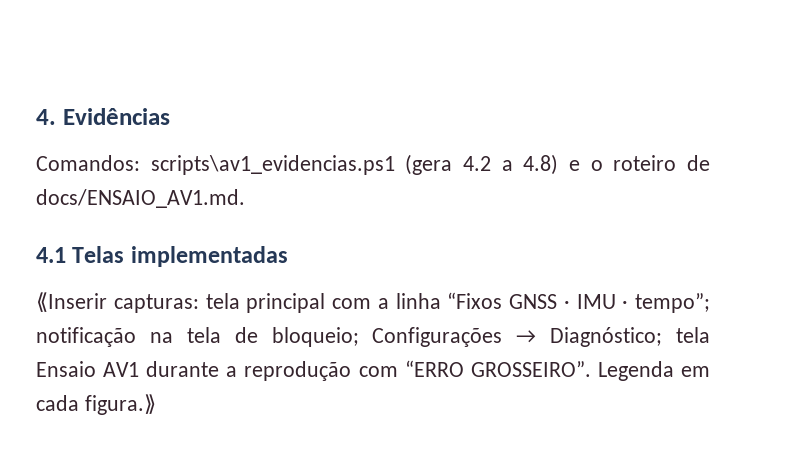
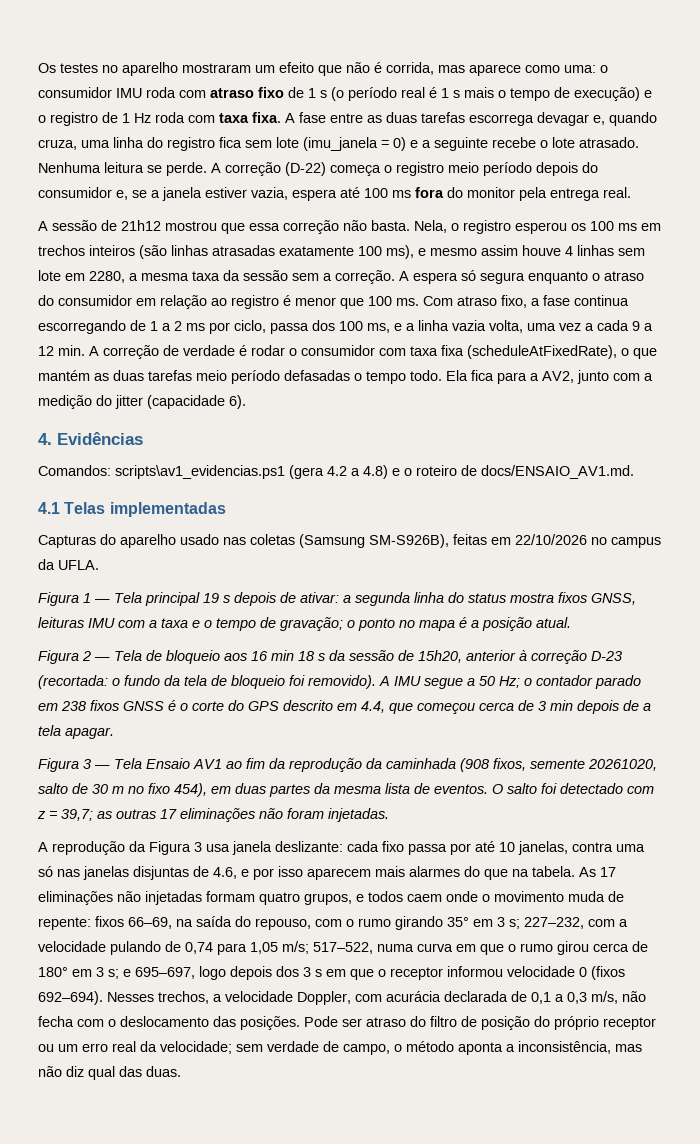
+ Os testes no aparelho mostraram um efeito que não é corrida, mas aparece como uma: o consumidor IMU roda com atraso fixo de 1 s (o período real é 1 s mais o tempo de execução) e o registro de 1 Hz roda com taxa fixa. A fase entre as duas tarefas escorrega devagar e, quando cruza, uma linha do registro fica sem lote (imu_janela = 0) e a seguinte recebe o lote atrasado. Nenhuma leitura se perde. A correção (D-22) começa o registro meio período depois do consumidor e, se a janela estiver vazia, espera até 100 ms fora do monitor pela entrega real.
+ A sessão de 21h12 mostrou que essa correção não basta. Nela, o registro esperou os 100 ms em trechos inteiros (são linhas atrasadas exatamente 100 ms), e mesmo assim houve 4 linhas sem lote em 2280, a mesma taxa da sessão sem a correção. A espera só segura enquanto o atraso do consumidor em relação ao registro é menor que 100 ms. Com atraso fixo, a fase continua escorregando de 1 a 2 ms por ciclo, passa dos 100 ms, e a linha vazia volta, uma vez a cada 9 a 12 min. A correção de verdade é rodar o consumidor com taxa fixa (scheduleAtFixedRate), o que mantém as duas tarefas meio período defasadas o tempo todo. Ela fica para a AV2, junto com a medição do jitter (capacidade 6).
- ⟪Inserir capturas: tela principal com a linha “Fixos GNSS · IMU · tempo”; notificação na tela de bloqueio; Configurações → Diagnóstico; tela Ensaio AV1 durante a reprodução com “ERRO GROSSEIRO”. Legenda em cada figura.⟫
+ Capturas do aparelho usado nas coletas (Samsung SM-S926B), feitas em 22/10/2026 no campus da UFLA.
+ Figura 1 — Tela principal 19 s depois de ativar: a segunda linha do status mostra fixos GNSS, leituras IMU com a taxa e o tempo de gravação; o ponto no mapa é a posição atual.
+ Figura 2 — Tela de bloqueio aos 16 min 18 s da sessão de 15h20, anterior à correção D-23 (recortada: o fundo da tela de bloqueio foi removido). A IMU segue a 50 Hz; o contador parado em 238 fixos GNSS é o corte do GPS descrito em 4.4, que começou cerca de 3 min depois de a tela apagar.
+ Figura 3 — Tela Ensaio AV1 ao fim da reprodução da caminhada (908 fixos, semente 20261020, salto de 30 m no fixo 454), em duas partes da mesma lista de eventos. O salto foi detectado com z = 39,7; as outras 17 eliminações não foram injetadas.
+ A reprodução da Figura 3 usa janela deslizante: cada fixo passa por até 10 janelas, contra uma só nas janelas disjuntas de 4.6, e por isso aparecem mais alarmes do que na tabela. As 17 eliminações não injetadas formam quatro grupos, e todos caem onde o movimento muda de repente: fixos 66–69, na saída do repouso, com o rumo girando 35° em 3 s; 227–232, com a velocidade pulando de 0,74 para 1,05 m/s; 517–522, numa curva em que o rumo girou cerca de 180° em 3 s; e 695–697, logo depois dos 3 s em que o receptor informou velocidade 0 (fixos 692–694). Nesses trechos, a velocidade Doppler, com acurácia declarada de 0,1 a 0,3 m/s, não fecha com o deslocamento das posições. Pode ser atraso do filtro de posição do próprio receptor ou um erro real da velocidade; sem verdade de campo, o método aponta a inconsistência, mas não diz qual das duas.

